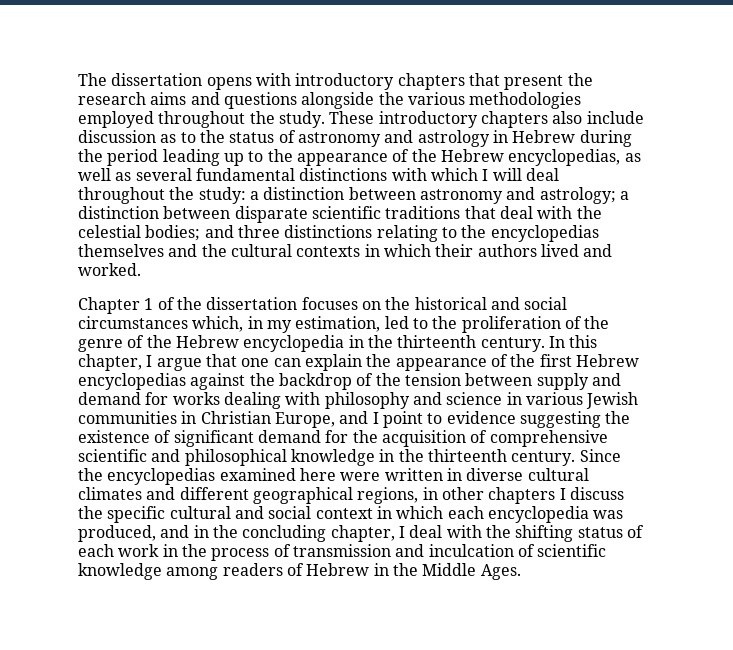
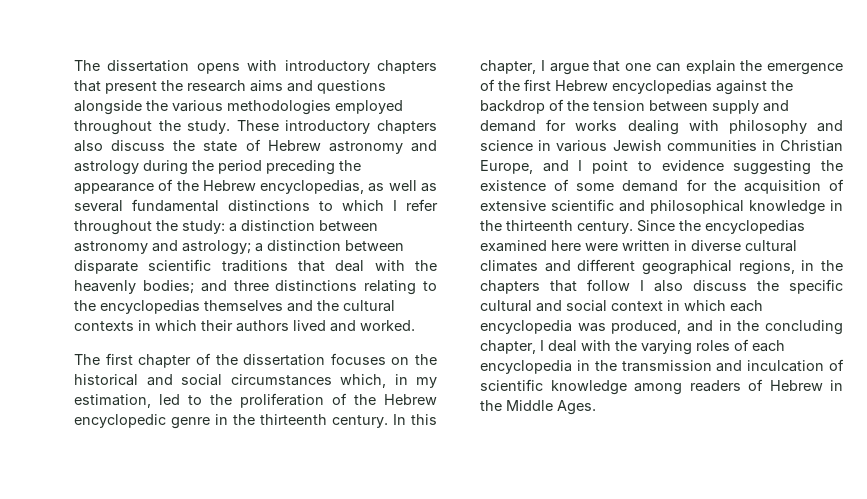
- These introductory chapters also include discussion as to the status of astronomy and astrology in Hebrew during the period leading up to the appearance of the Hebrew encyclopedias, as well as several fundamental distinctions with which I will deal throughout the study:
+ These introductory chapters also discuss the state of Hebrew astronomy and astrology during the period preceding the appearance of the Hebrew encyclopedias, as well as several fundamental distinctions to which I refer throughout the study:
- a distinction between disparate scientific traditions that deal with the celestial bodies;
+ a distinction between disparate scientific traditions that deal with the heavenly bodies;
- Chapter 1 of the dissertation focuses on the historical and social circumstances which, in my estimation, led to the proliferation of the genre of the Hebrew encyclopedia in the thirteenth century.
+ The first chapter of the dissertation focuses on the historical and social circumstances which, in my estimation, led to the proliferation of the Hebrew encyclopedic genre in the thirteenth century.
- In this chapter, I argue that one can explain the appearance of the first Hebrew encyclopedias against the backdrop of the tension between supply and demand for works dealing with philosophy and science in various Jewish communities in Christian Europe, and I point to evidence suggesting the existence of significant demand for the acquisition of comprehensive scientific and philosophical knowledge in the thirteenth century.
+ In this chapter, I argue that one can explain the emergence of the first Hebrew encyclopedias against the backdrop of the tension between supply and demand for works dealing with philosophy and science in various Jewish communities in Christian Europe, and I point to evidence suggesting the existence of some demand for the acquisition of extensive scientific and philosophical knowledge in the thirteenth century.
- Since the encyclopedias examined here were written in diverse cultural climates and different geographical regions, in other chapters I discuss the specific cultural and social context in which each encyclopedia was produced, and in the concluding chapter, I deal with the shifting status of each work in the process of transmission and inculcation of scientific knowledge among readers of Hebrew in the Middle Ages.
+ Since the encyclopedias examined here were written in diverse cultural climates and different geographical regions, in the chapters that follow I also discuss the specific cultural and social context in which each encyclopedia was produced, and in the concluding chapter, I deal with the varying roles of each encyclopedia in the transmission and inculcation of scientific knowledge among readers of Hebrew in the Middle Ages.

